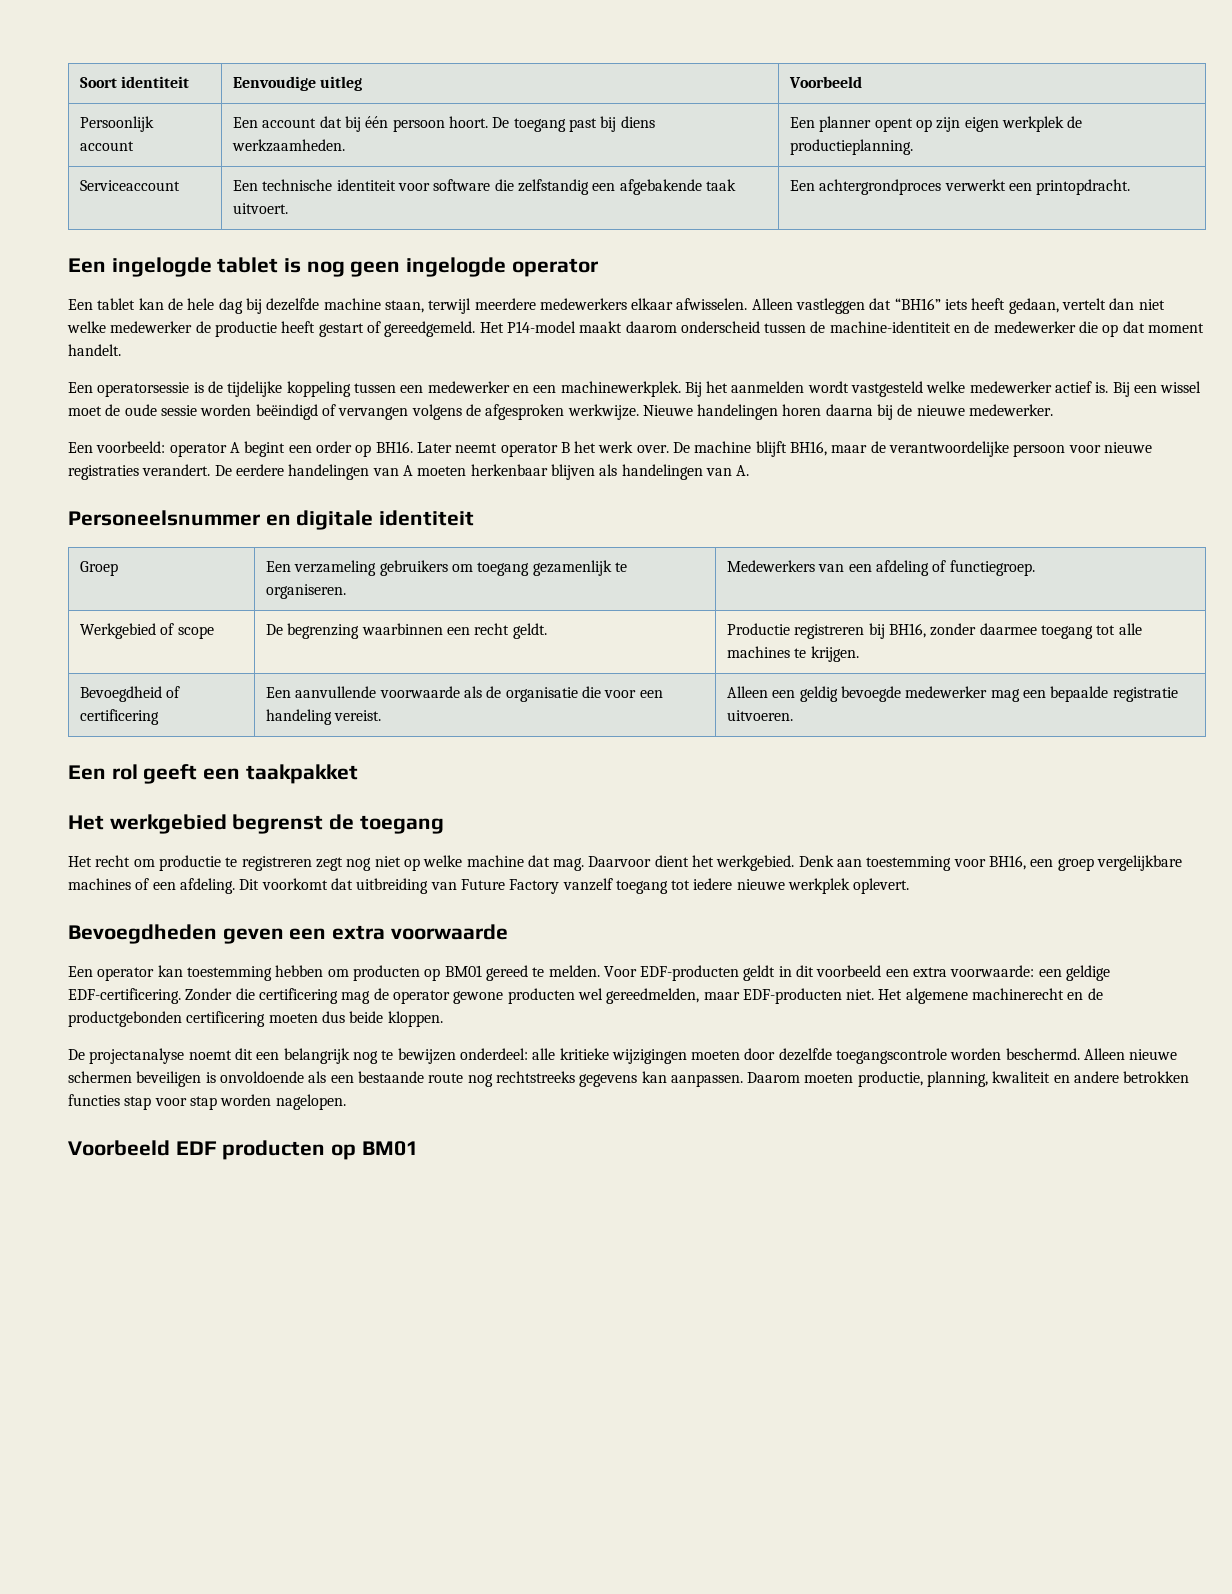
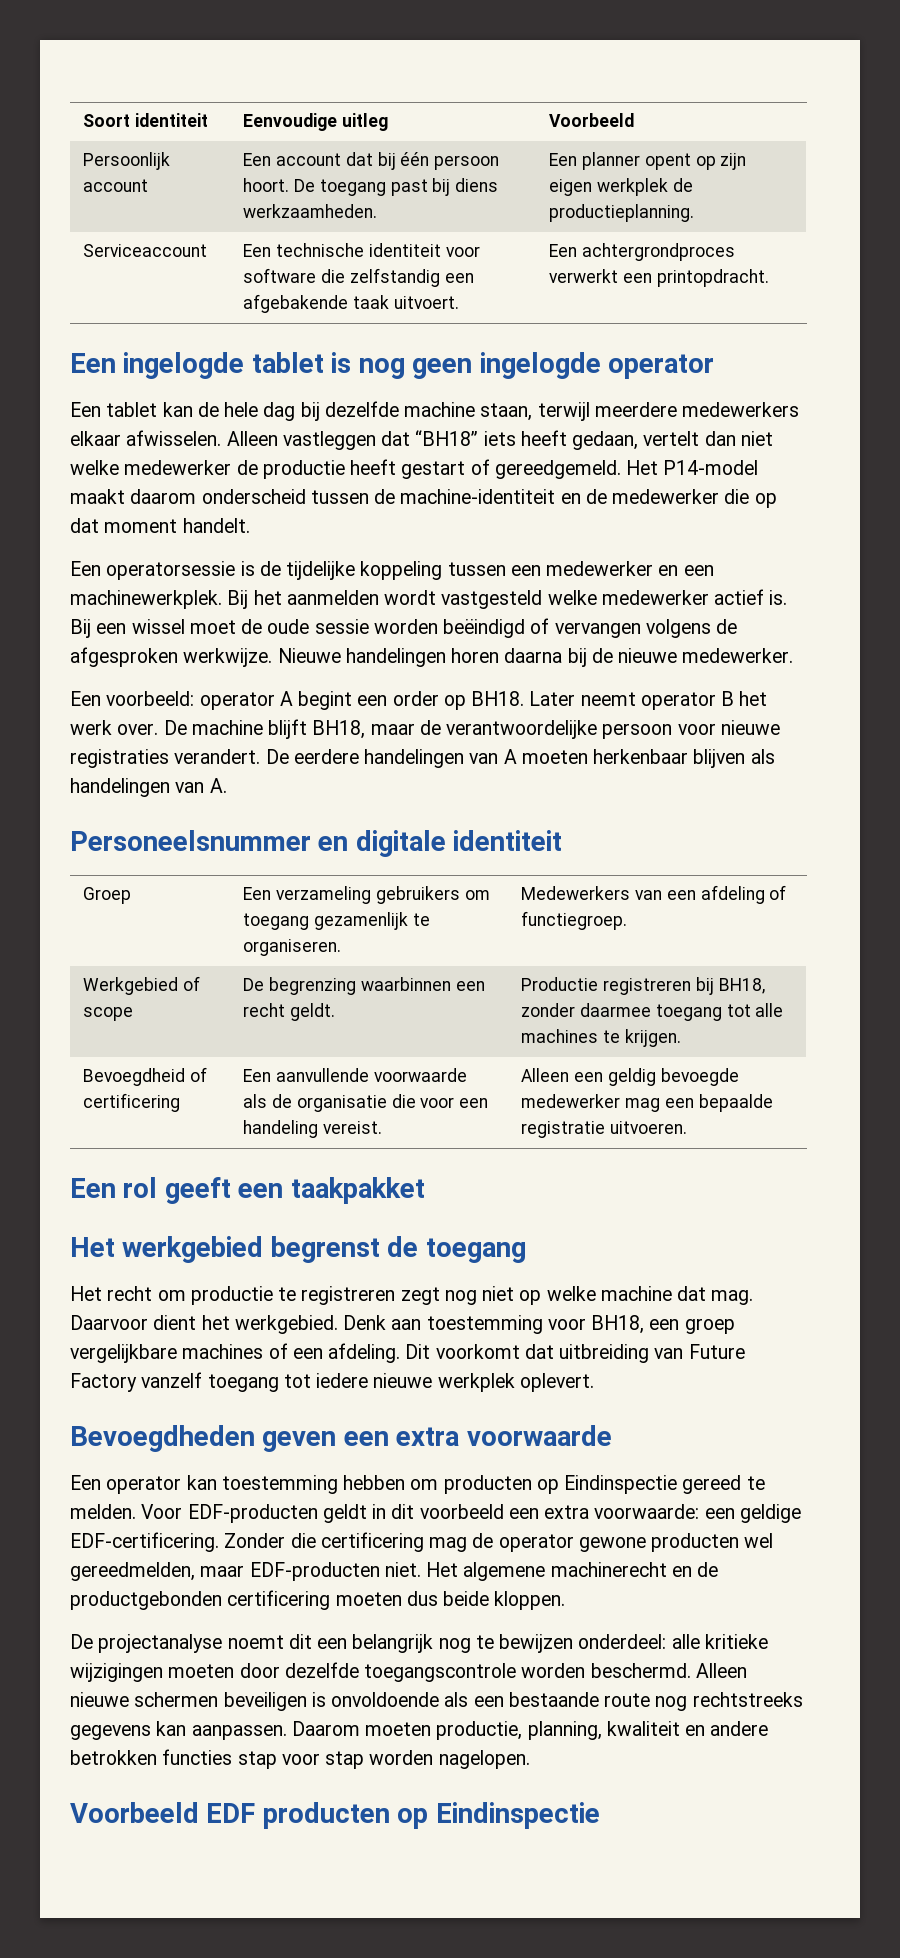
- Alleen vastleggen dat “BH16” iets heeft gedaan, vertelt dan niet welke medewerker de productie heeft gestart of gereedgemeld.
+ Alleen vastleggen dat “BH18” iets heeft gedaan, vertelt dan niet welke medewerker de productie heeft gestart of gereedgemeld.
- Een voorbeeld: operator A begint een order op BH16.
+ Een voorbeeld: operator A begint een order op BH18.
- De machine blijft BH16, maar de verantwoordelijke persoon voor nieuwe registraties verandert.
+ De machine blijft BH18, maar de verantwoordelijke persoon voor nieuwe registraties verandert.
- Werkgebied of scope | De begrenzing waarbinnen een recht geldt. | Productie registreren bij BH16, zonder daarmee toegang tot alle machines te krijgen.
+ Werkgebied of scope | De begrenzing waarbinnen een recht geldt. | Productie registreren bij BH18, zonder daarmee toegang tot alle machines te krijgen.
- Denk aan toestemming voor BH16, een groep vergelijkbare machines of een afdeling.
+ Denk aan toestemming voor BH18, een groep vergelijkbare machines of een afdeling.
- Een operator kan toestemming hebben om producten op BM01 gereed te melden.
+ Een operator kan toestemming hebben om producten op Eindinspectie gereed te melden.
- Voorbeeld EDF producten op BM01
+ Voorbeeld EDF producten op Eindinspectie

